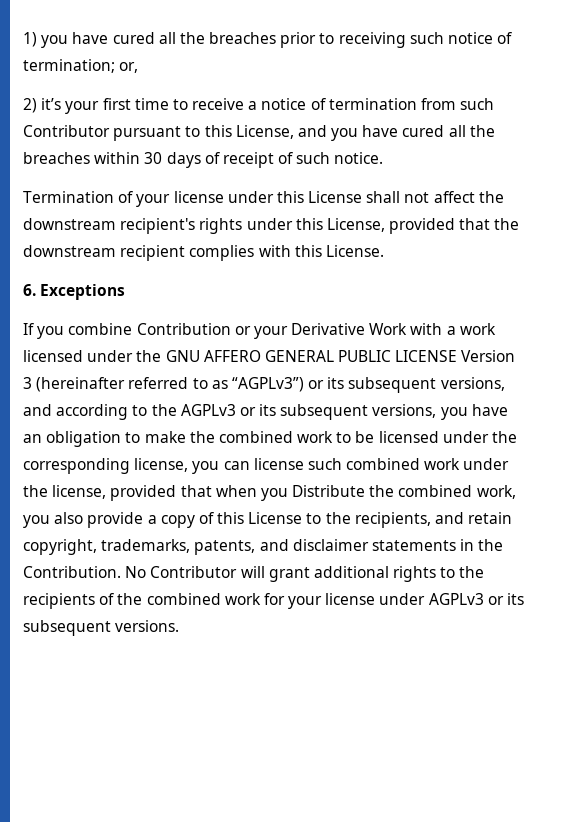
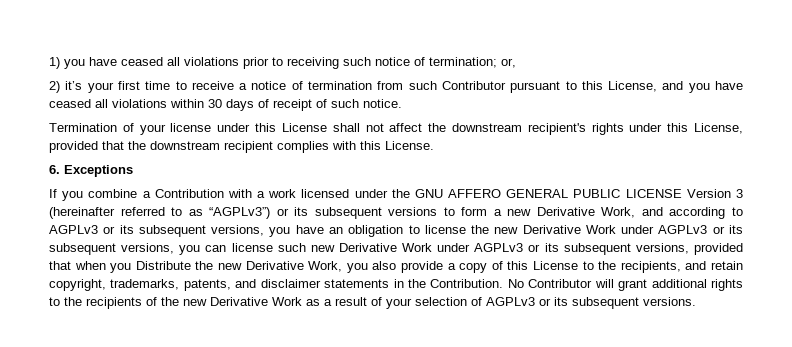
- 1) you have cured all the breaches prior to receiving such notice of termination; or,
+ 1) you have ceased all violations prior to receiving such notice of termination; or,
- 2) it’s your first time to receive a notice of termination from such Contributor pursuant to this License, and you have cured all the breaches within 30 days of receipt of such notice.
+ 2) it’s your first time to receive a notice of termination from such Contributor pursuant to this License, and you have ceased all violations within 30 days of receipt of such notice.
- If you combine Contribution or your Derivative Work with a work licensed under the GNU AFFERO GENERAL PUBLIC LICENSE Version 3 (hereinafter referred to as “AGPLv3”) or its subsequent versions, and according to the AGPLv3 or its subsequent versions, you have an obligation to make the combined work to be licensed under the corresponding license, you can license such combined work under the license, provided that when you Distribute the combined work, you also provide a copy of this License to the recipients, and retain copyright, trademarks, patents, and disclaimer statements in the Contribution.
+ If you combine a Contribution with a work licensed under the GNU AFFERO GENERAL PUBLIC LICENSE Version 3 (hereinafter referred to as “AGPLv3”) or its subsequent versions to form a new Derivative Work, and according to AGPLv3 or its subsequent versions, you have an obligation to license the new Derivative Work under AGPLv3 or its subsequent versions, you can license such new Derivative Work under AGPLv3 or its subsequent versions, provided that when you Distribute the new Derivative Work, you also provide a copy of this License to the recipients, and retain copyright, trademarks, patents, and disclaimer statements in the Contribution.
- No Contributor will grant additional rights to the recipients of the combined work for your license under AGPLv3 or its subsequent versions.
+ No Contributor will grant additional rights to the recipients of the new Derivative Work as a result of your selection of AGPLv3 or its subsequent versions.

